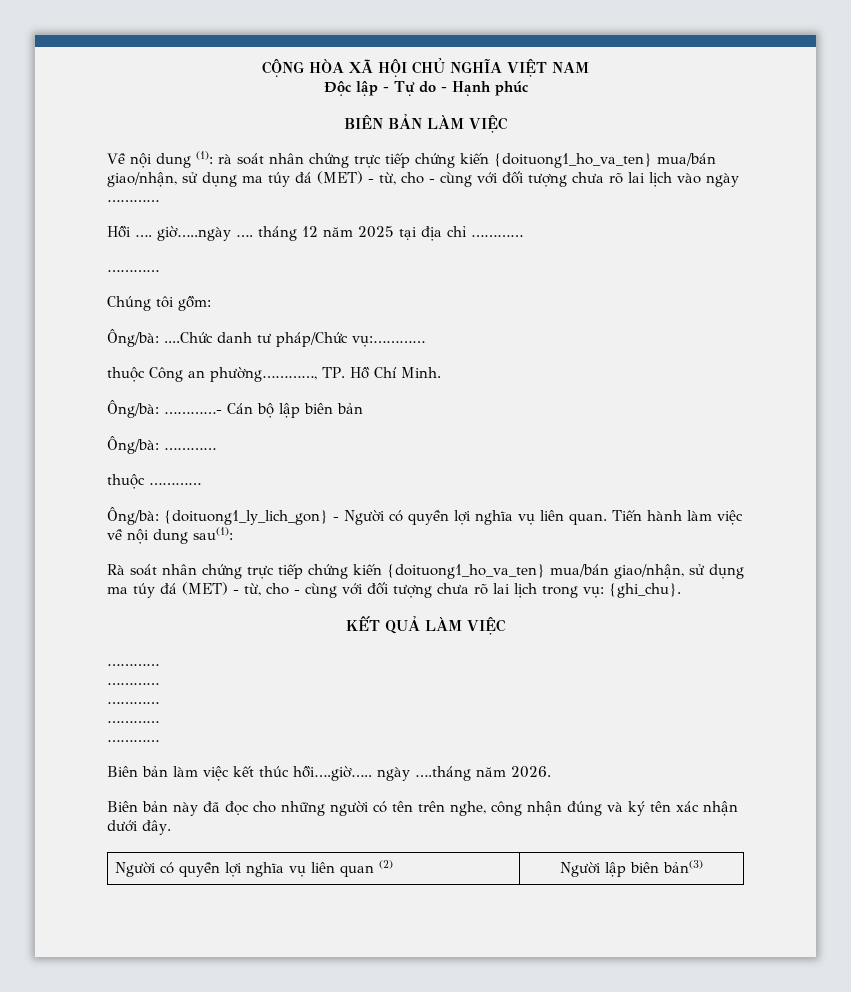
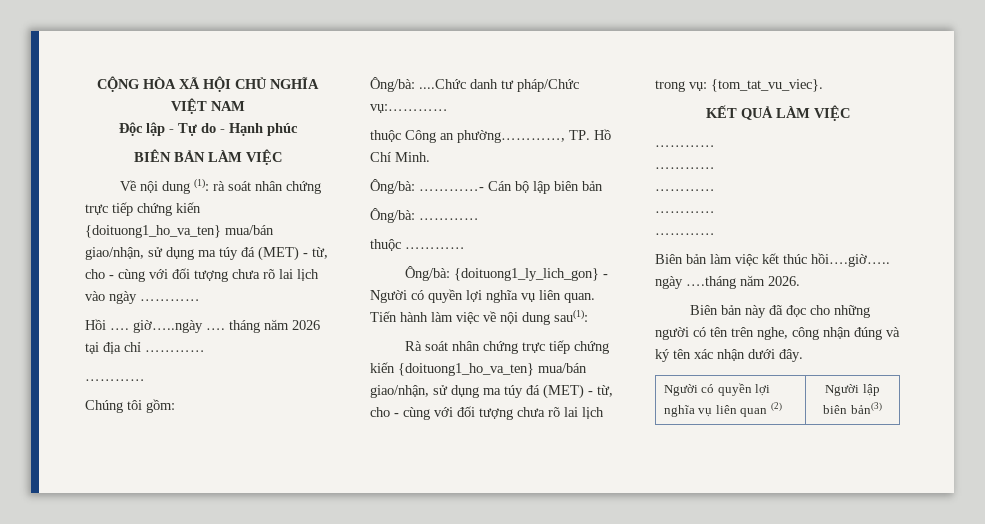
- Hồi …. giờ…..ngày …. tháng 12 năm 2025 tại địa chỉ …………
+ Hồi …. giờ…..ngày …. tháng năm 2026 tại địa chỉ …………
- Rà soát nhân chứng trực tiếp chứng kiến {doituong1_ho_va_ten} mua/bán giao/nhận, sử dụng ma túy đá (MET) - từ, cho - cùng với đối tượng chưa rõ lai lịch trong vụ: {ghi_chu}.
+ Rà soát nhân chứng trực tiếp chứng kiến {doituong1_ho_va_ten} mua/bán giao/nhận, sử dụng ma túy đá (MET) - từ, cho - cùng với đối tượng chưa rõ lai lịch trong vụ: {tom_tat_vu_viec}.

